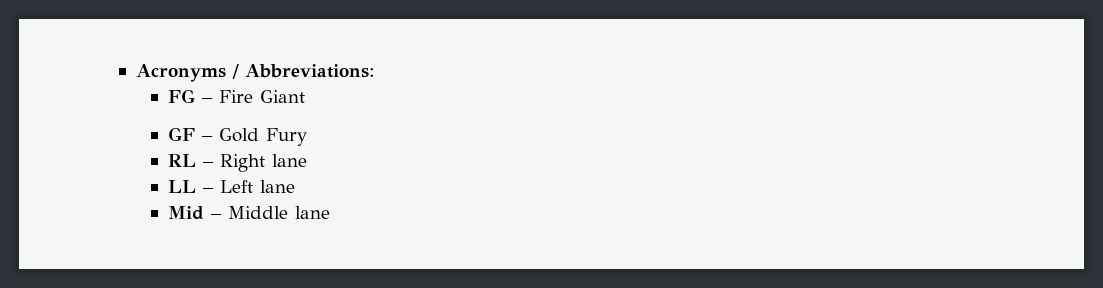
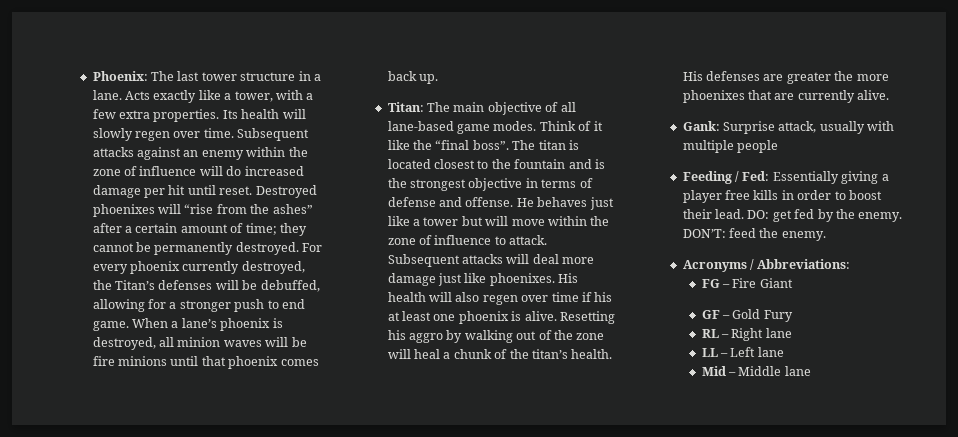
+ Phoenix: The last tower structure in a lane. Acts exactly like a tower, with a few extra properties. Its health will slowly regen over time. Subsequent attacks against an enemy within the zone of influence will do increased damage per hit until reset. Destroyed phoenixes will “rise from the ashes” after a certain amount of time; they cannot be permanently destroyed. For every phoenix currently destroyed, the Titan’s defenses will be debuffed, allowing for a stronger push to end game. When a lane’s phoenix is destroyed, all minion waves will be fire minions until that phoenix comes back up.
+ Titan: The main objective of all lane-based game modes. Think of it like the “final boss”. The titan is located closest to the fountain and is the strongest objective in terms of defense and offense. He behaves just like a tower but will move within the zone of influence to attack. Subsequent attacks will deal more damage just like phoenixes. His health will also regen over time if his at least one phoenix is alive. Resetting his aggro by walking out of the zone will heal a chunk of the titan’s health. His defenses are greater the more phoenixes that are currently alive.
+ Gank: Surprise attack, usually with multiple people
+ Feeding / Fed: Essentially giving a player free kills in order to boost their lead. DO: get fed by the enemy. DON’T: feed the enemy.

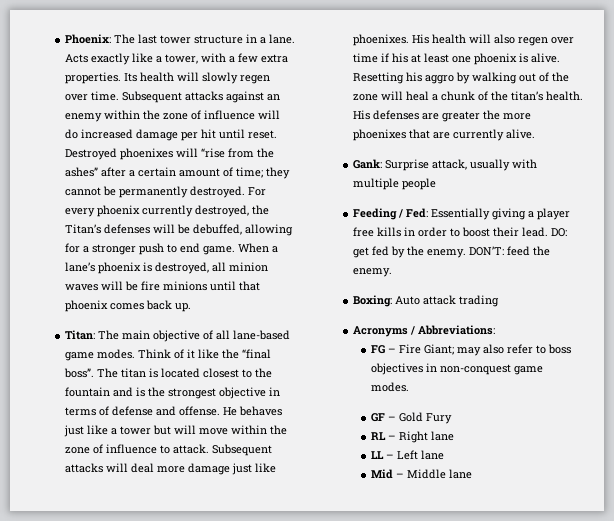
+ Boxing: Auto attack trading
- FG – Fire Giant
+ FG – Fire Giant; may also refer to boss objectives in non-conquest game modes.

